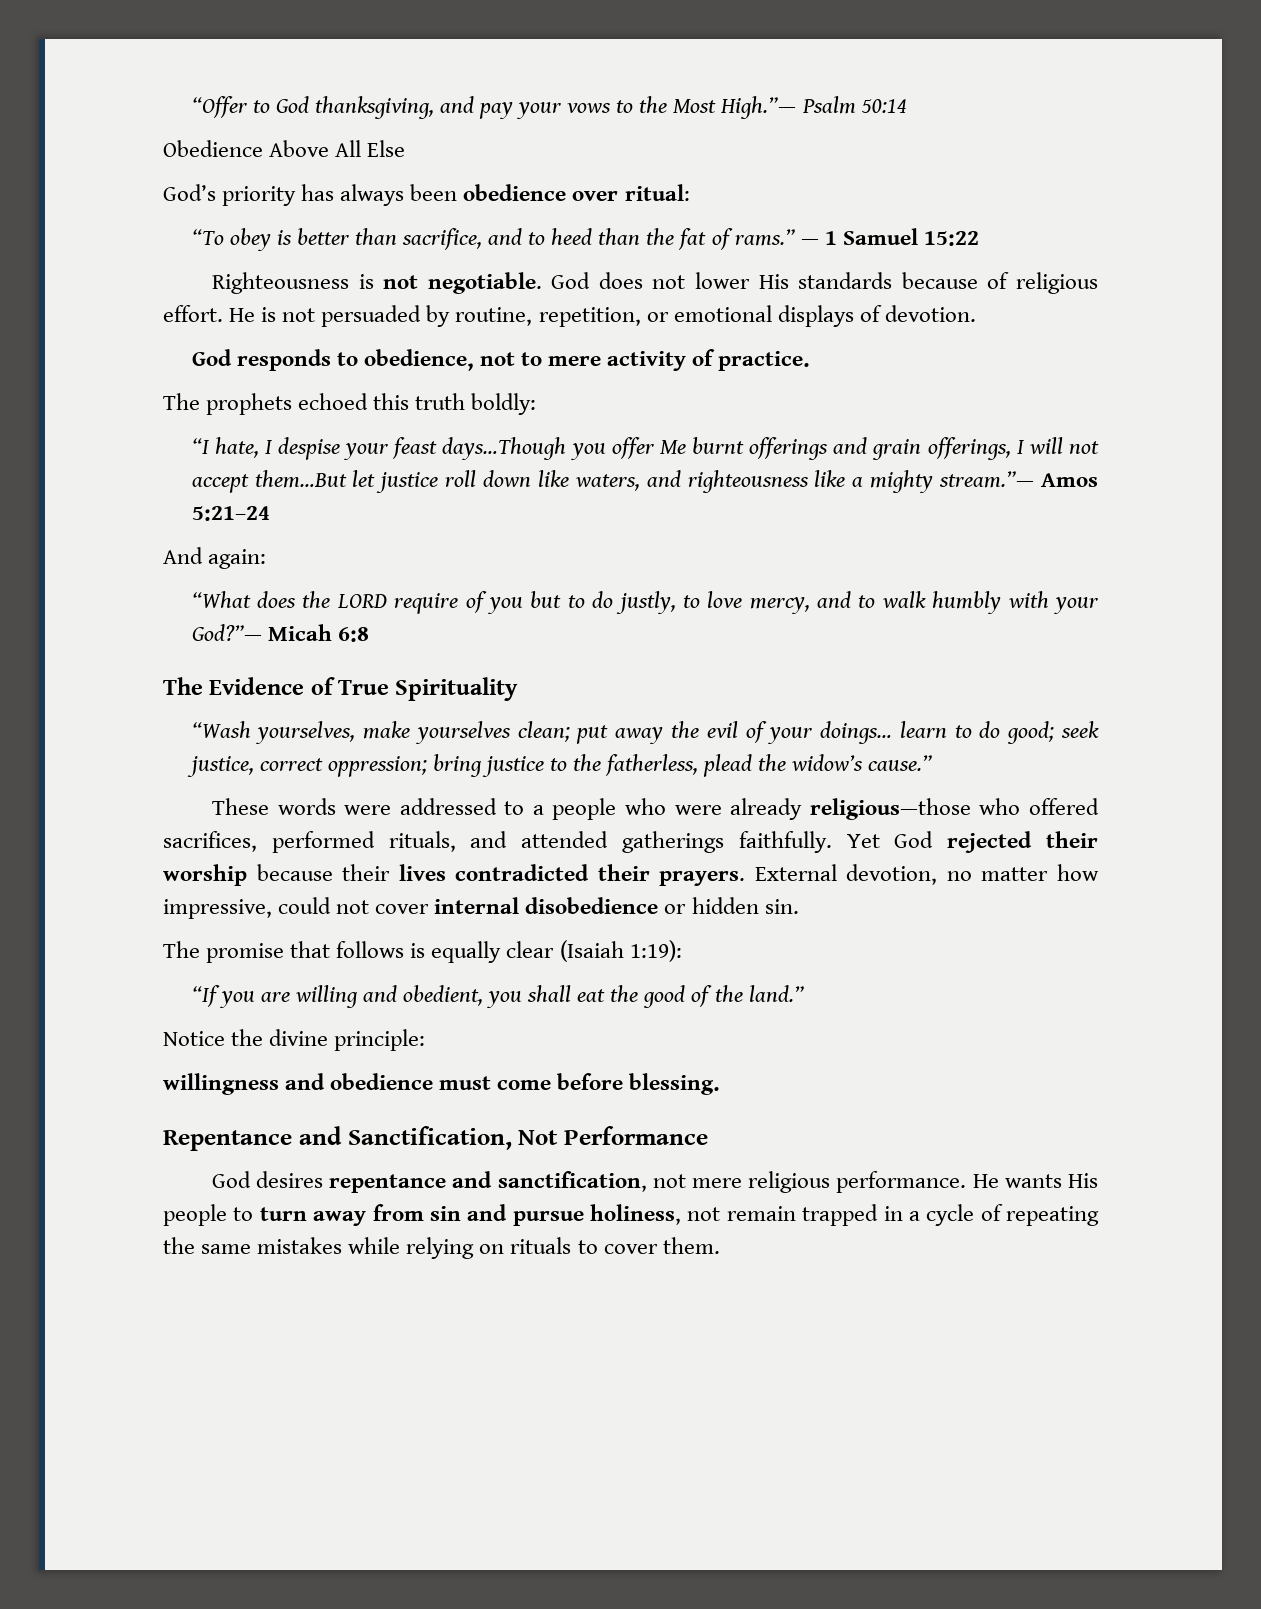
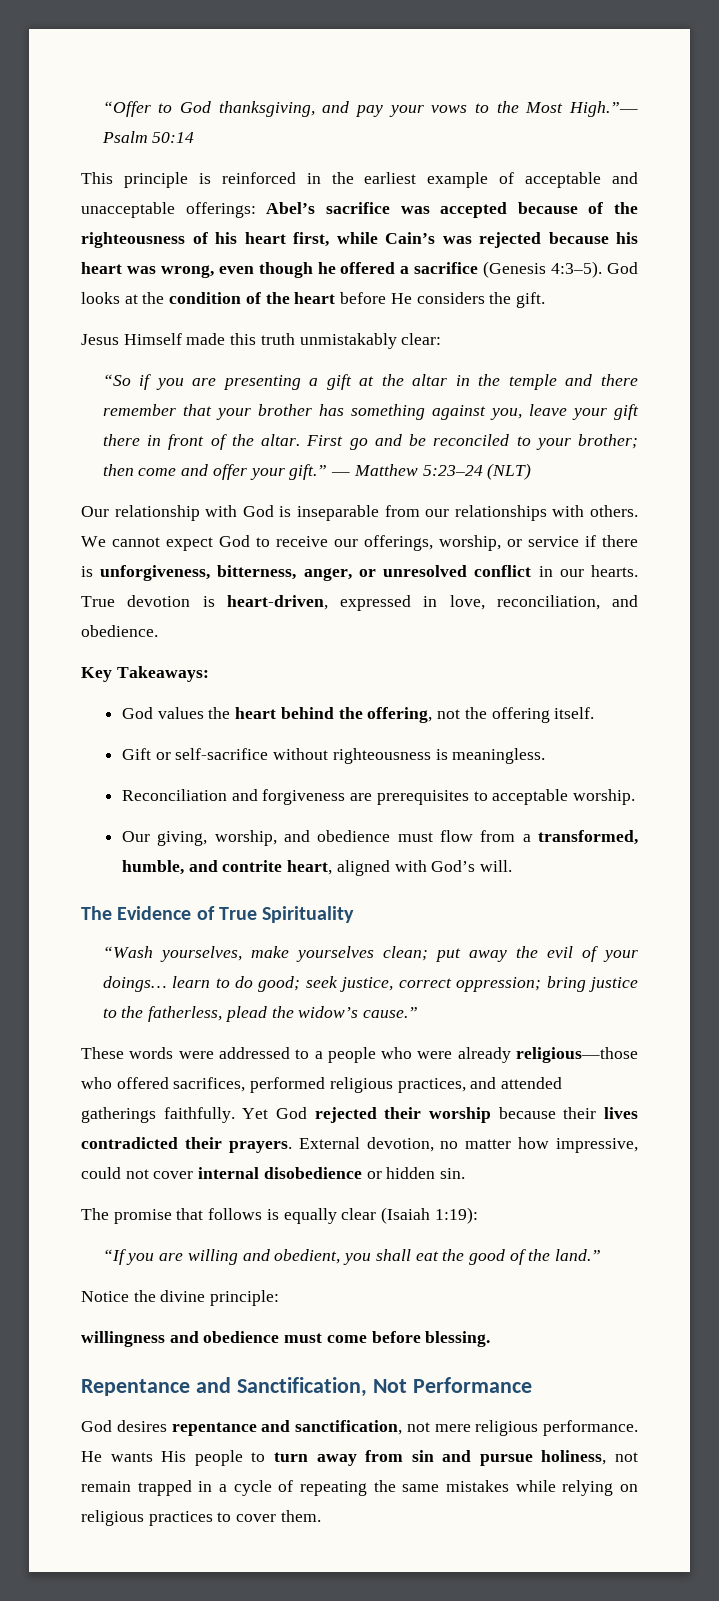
- Obedience Above All Else
- God’s priority has always been obedience over ritual:
- “To obey is better than sacrifice, and to heed than the fat of rams.” — 1 Samuel 15:22
- Righteousness is not negotiable. God does not lower His standards because of religious effort. He is not persuaded by routine, repetition, or emotional displays of devotion.
- God responds to obedience, not to mere activity of practice.
- The prophets echoed this truth boldly:
- “I hate, I despise your feast days…Though you offer Me burnt offerings and grain offerings, I will not accept them…But let justice roll down like waters, and righteousness like a mighty stream.”— Amos 5:21–24
- And again:
- “What does the LORD require of you but to do justly, to love mercy, and to walk humbly with your God?”— Micah 6:8
+ This principle is reinforced in the earliest example of acceptable and unacceptable offerings: Abel’s sacrifice was accepted because of the righteousness of his heart first, while Cain’s was rejected because his heart was wrong, even though he offered a sacrifice (Genesis 4:3–5). God looks at the condition of the heart before He considers the gift.
+ Jesus Himself made this truth unmistakably clear:
+ “So if you are presenting a gift at the altar in the temple and there remember that your brother has something against you, leave your gift there in front of the altar. First go and be reconciled to your brother; then come and offer your gift.” — Matthew 5:23–24 (NLT)
+ Our relationship with God is inseparable from our relationships with others. We cannot expect God to receive our offerings, worship, or service if there is unforgiveness, bitterness, anger, or unresolved conflict in our hearts. True devotion is heart-driven, expressed in love, reconciliation, and obedience.
+ Key Takeaways:
+ God values the heart behind the offering, not the offering itself.
+ Gift or self-sacrifice without righteousness is meaningless.
+ Reconciliation and forgiveness are prerequisites to acceptable worship.
+ Our giving, worship, and obedience must flow from a transformed, humble, and contrite heart, aligned with God’s will.
- These words were addressed to a people who were already religious—those who offered sacrifices, performed rituals, and attended gatherings faithfully.
+ These words were addressed to a people who were already religious—those who offered sacrifices, performed religious practices, and attended gatherings faithfully.
- He wants His people to turn away from sin and pursue holiness, not remain trapped in a cycle of repeating the same mistakes while relying on rituals to cover them.
+ He wants His people to turn away from sin and pursue holiness, not remain trapped in a cycle of repeating the same mistakes while relying on religious practices to cover them.

